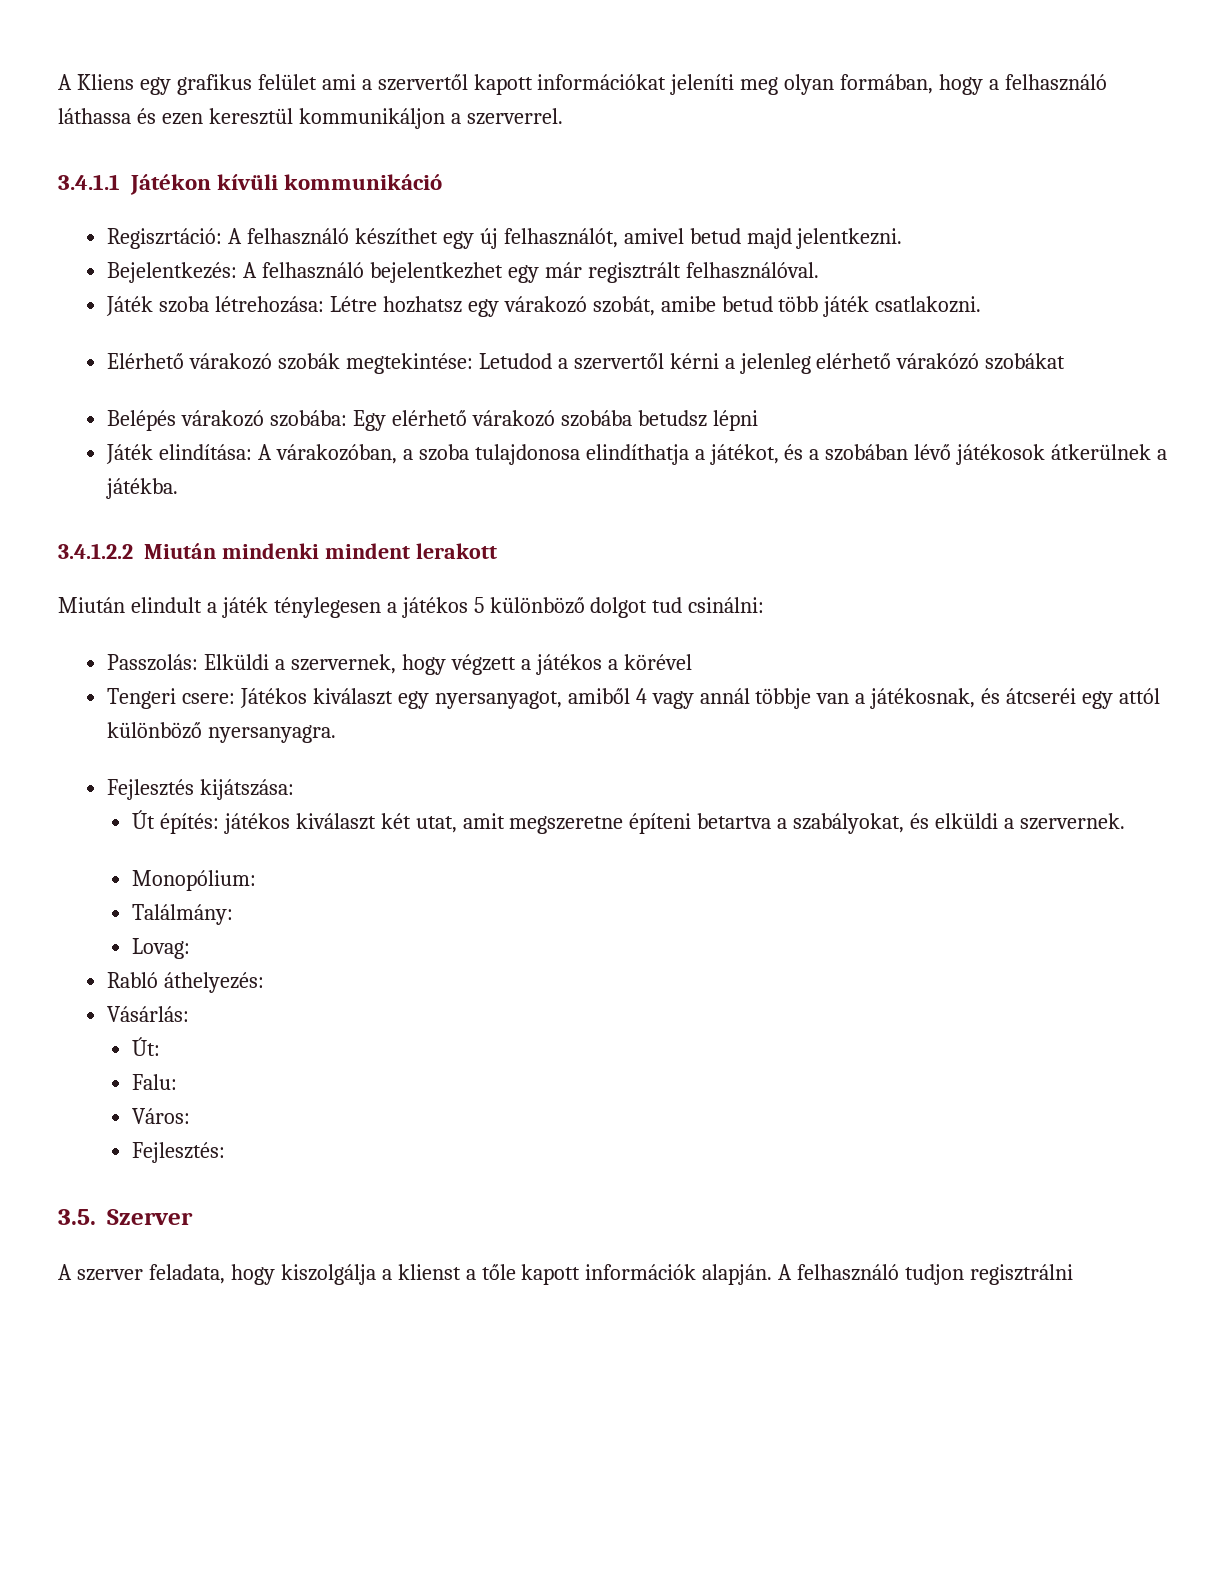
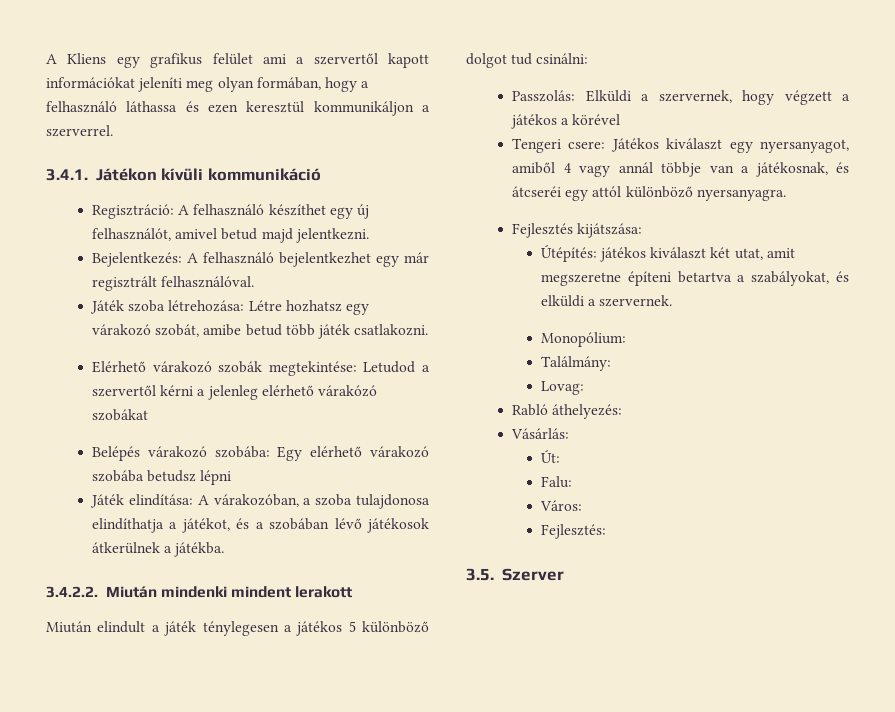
- 3.4.1.1 Játékon kívüli kommunikáció
+ 3.4.1. Játékon kívüli kommunikáció
- Regiszrtáció: A felhasználó készíthet egy új felhasználót, amivel betud majd jelentkezni.
+ Regisztráció: A felhasználó készíthet egy új felhasználót, amivel betud majd jelentkezni.
- 3.4.1.2.2 Miután mindenki mindent lerakott
+ 3.4.2.2. Miután mindenki mindent lerakott
- Út építés: játékos kiválaszt két utat, amit megszeretne építeni betartva a szabályokat, és elküldi a szervernek.
+ Útépítés: játékos kiválaszt két utat, amit megszeretne építeni betartva a szabályokat, és elküldi a szervernek.
- A szerver feladata, hogy kiszolgálja a klienst a tőle kapott információk alapján. A felhasználó tudjon regisztrálni

